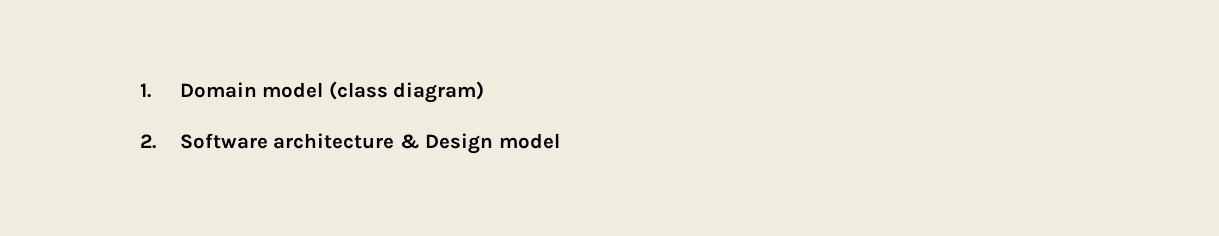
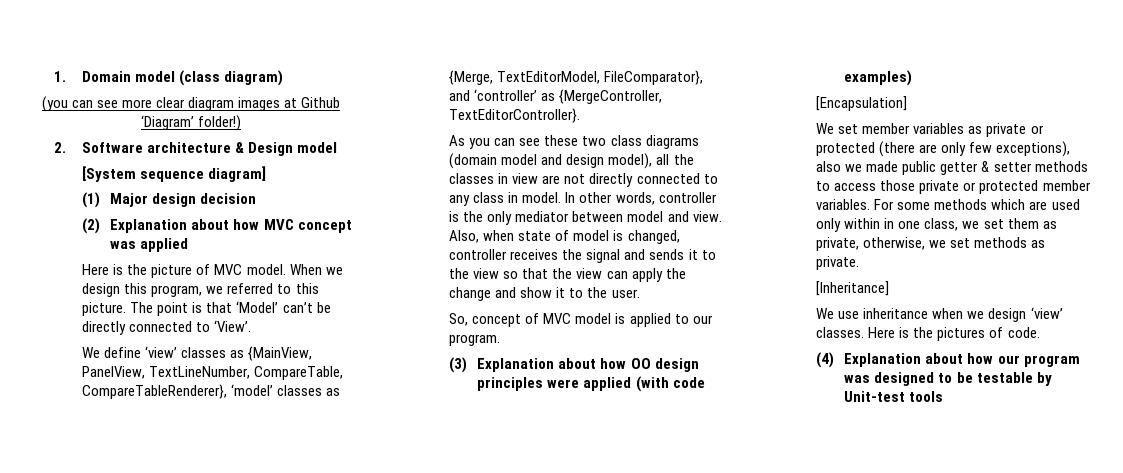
+ (you can see more clear diagram images at Github ‘Diagram’ folder!)
+ [System sequence diagram]
+ (1) Major design decision
+ (2) Explanation about how MVC concept was applied
+ Here is the picture of MVC model. When we design this program, we referred to this picture. The point is that ‘Model’ can’t be directly connected to ‘View’.
+ We define ‘view’ classes as {MainView, PanelView, TextLineNumber, CompareTable, CompareTableRenderer}, ‘model’ classes as {Merge, TextEditorModel, FileComparator}, and ‘controller’ as {MergeController, TextEditorController}.
+ As you can see these two class diagrams (domain model and design model), all the classes in view are not directly connected to any class in model. In other words, controller is the only mediator between model and view. Also, when state of model is changed, controller receives the signal and sends it to the view so that the view can apply the change and show it to the user.
+ So, concept of MVC model is applied to our program.
+ (3) Explanation about how OO design principles were applied (with code examples)
+ [Encapsulation]
+ We set member variables as private or protected (there are only few exceptions), also we made public getter & setter methods to access those private or protected member variables. For some methods which are used only within in one class, we set them as private, otherwise, we set methods as private.
+ [Inheritance]
+ We use inheritance when we design ‘view’ classes. Here is the pictures of code.
+ (4) Explanation about how our program was designed to be testable by Unit-test tools

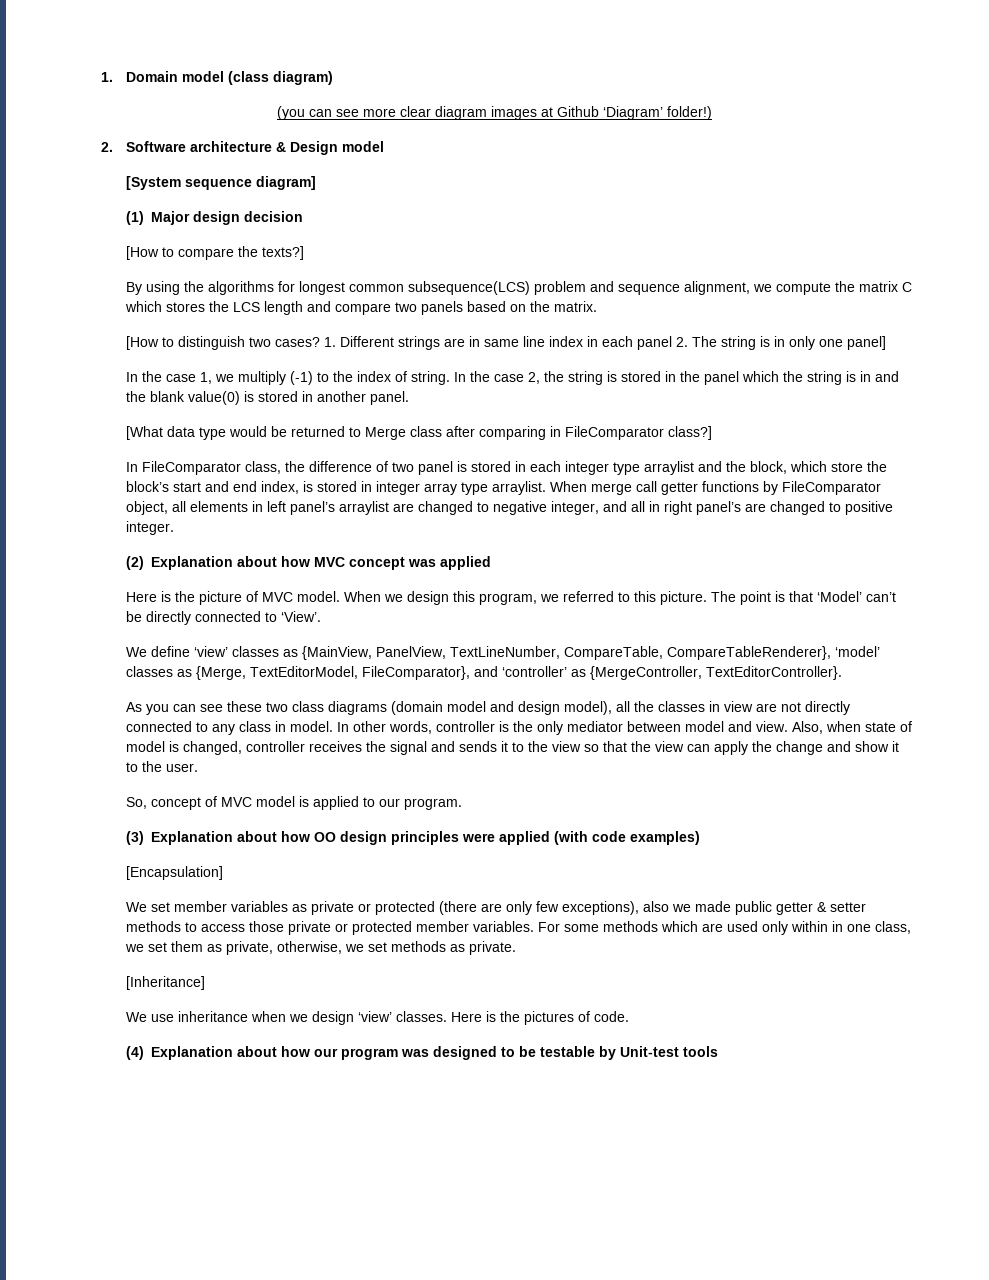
+ [How to compare the texts?]
+ By using the algorithms for longest common subsequence(LCS) problem and sequence alignment, we compute the matrix C which stores the LCS length and compare two panels based on the matrix.
+ [How to distinguish two cases? 1. Different strings are in same line index in each panel 2. The string is in only one panel]
+ In the case 1, we multiply (-1) to the index of string. In the case 2, the string is stored in the panel which the string is in and the blank value(0) is stored in another panel.
+ [What data type would be returned to Merge class after comparing in FileComparator class?]
+ In FileComparator class, the difference of two panel is stored in each integer type arraylist and the block, which store the block’s start and end index, is stored in integer array type arraylist. When merge call getter functions by FileComparator object, all elements in left panel’s arraylist are changed to negative integer, and all in right panel’s are changed to positive integer.

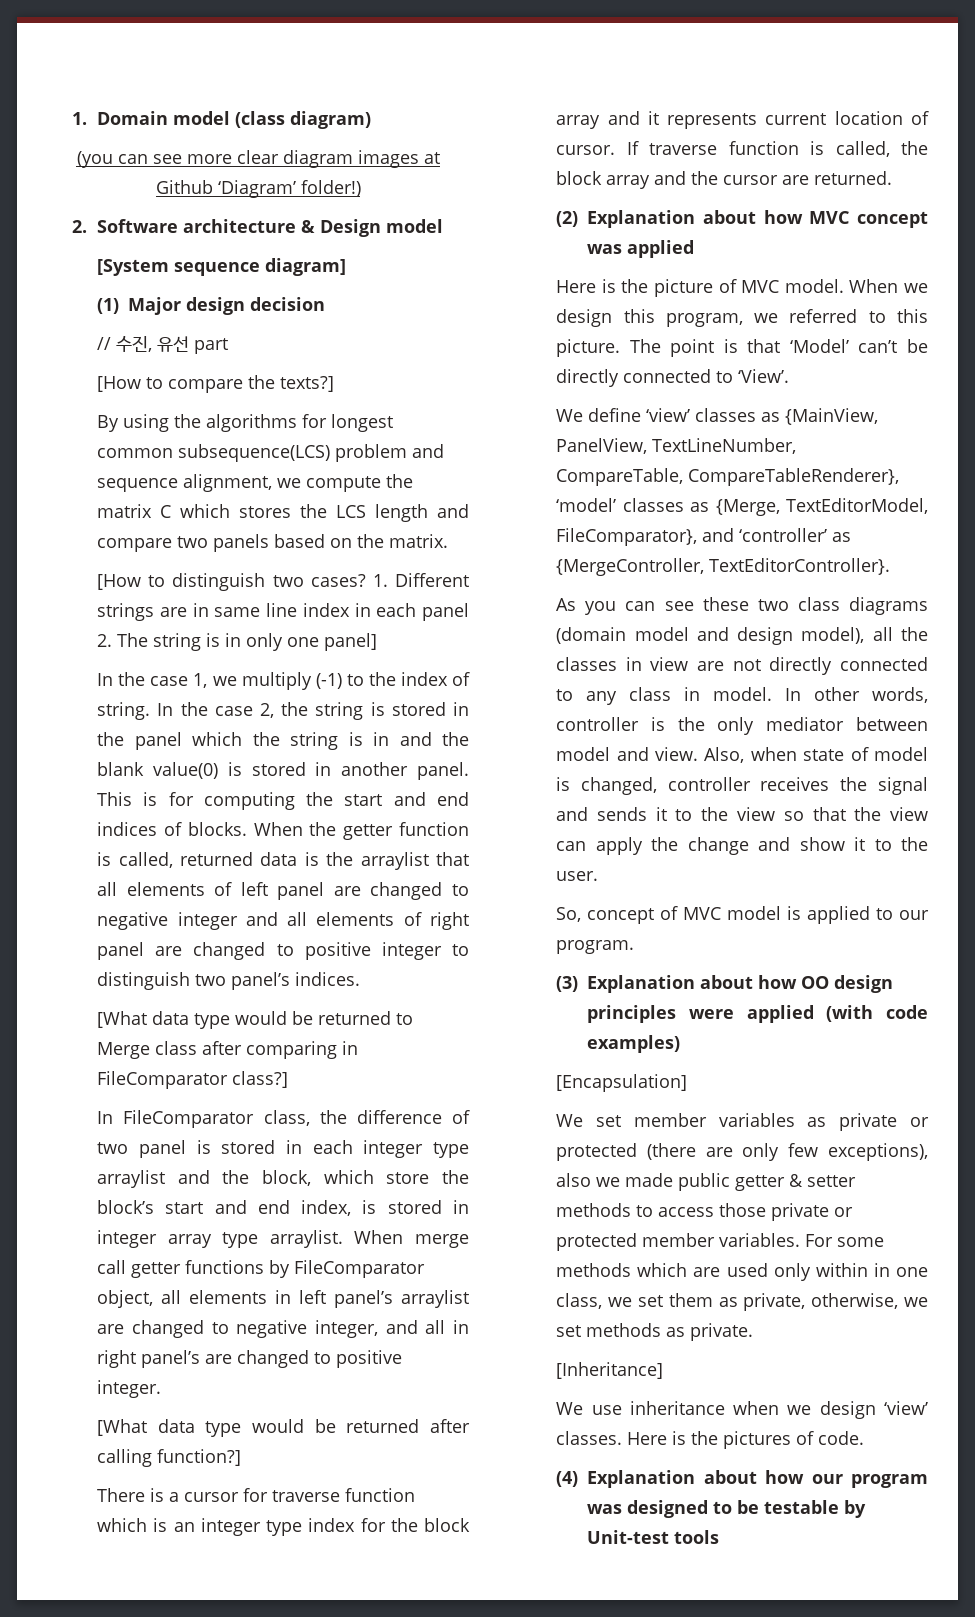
+ // 수진, 유선 part
+ This is for computing the start and end indices of blocks. When the getter function is called, returned data is the arraylist that all elements of left panel are changed to negative integer and all elements of right panel are changed to positive integer to distinguish two panel’s indices.
+ [What data type would be returned after calling function?]
+ There is a cursor for traverse function which is an integer type index for the block array and it represents current location of cursor. If traverse function is called, the block array and the cursor are returned.

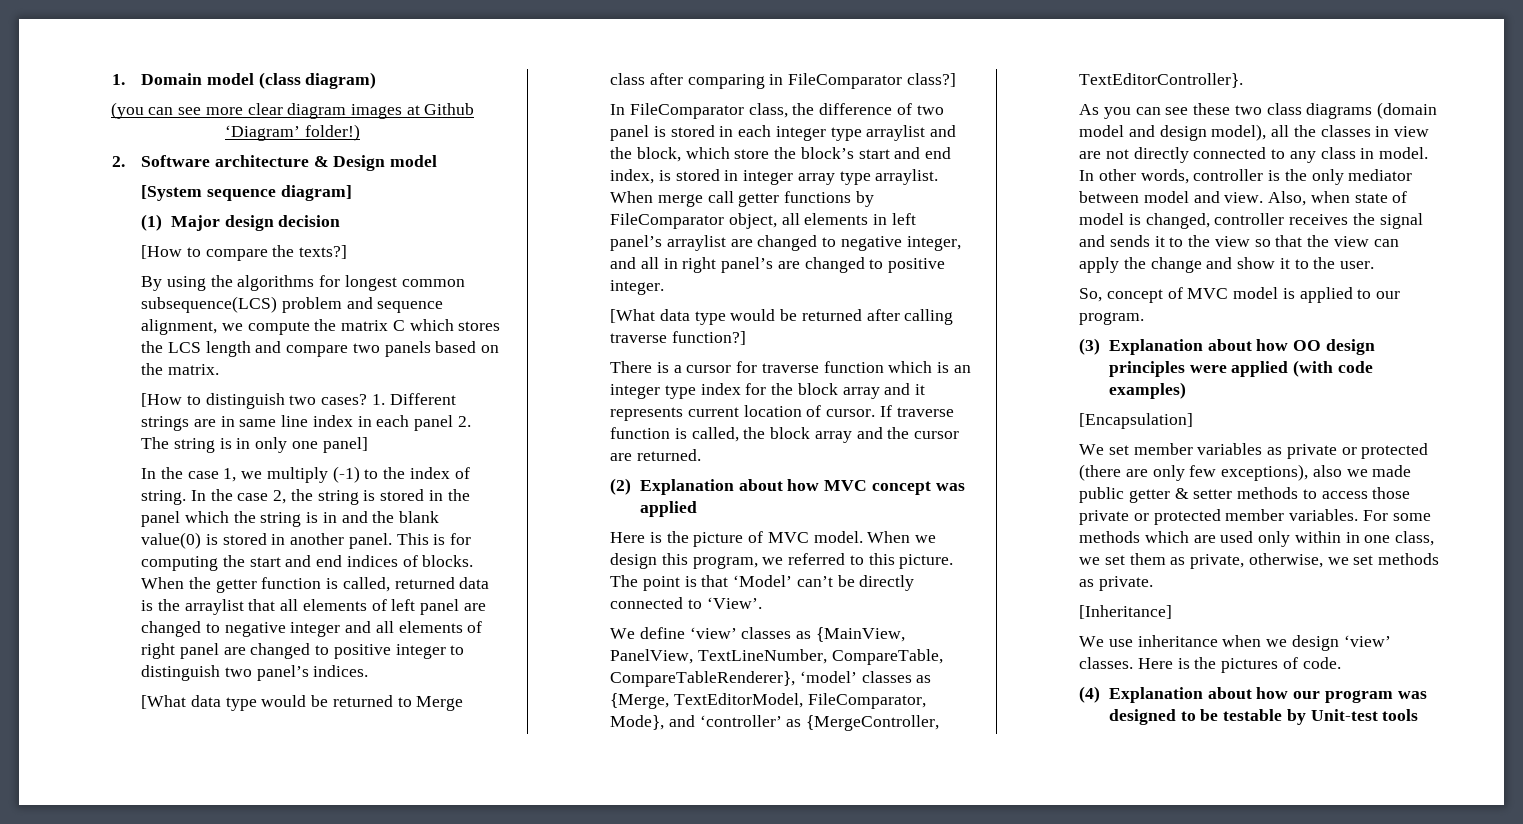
- // 수진, 유선 part
- [What data type would be returned after calling function?]
+ [What data type would be returned after calling traverse function?]
- We define ‘view’ classes as {MainView, PanelView, TextLineNumber, CompareTable, CompareTableRenderer}, ‘model’ classes as {Merge, TextEditorModel, FileComparator}, and ‘controller’ as {MergeController, TextEditorController}.
+ We define ‘view’ classes as {MainView, PanelView, TextLineNumber, CompareTable, CompareTableRenderer}, ‘model’ classes as {Merge, TextEditorModel, FileComparator, Mode}, and ‘controller’ as {MergeController, TextEditorController}.

